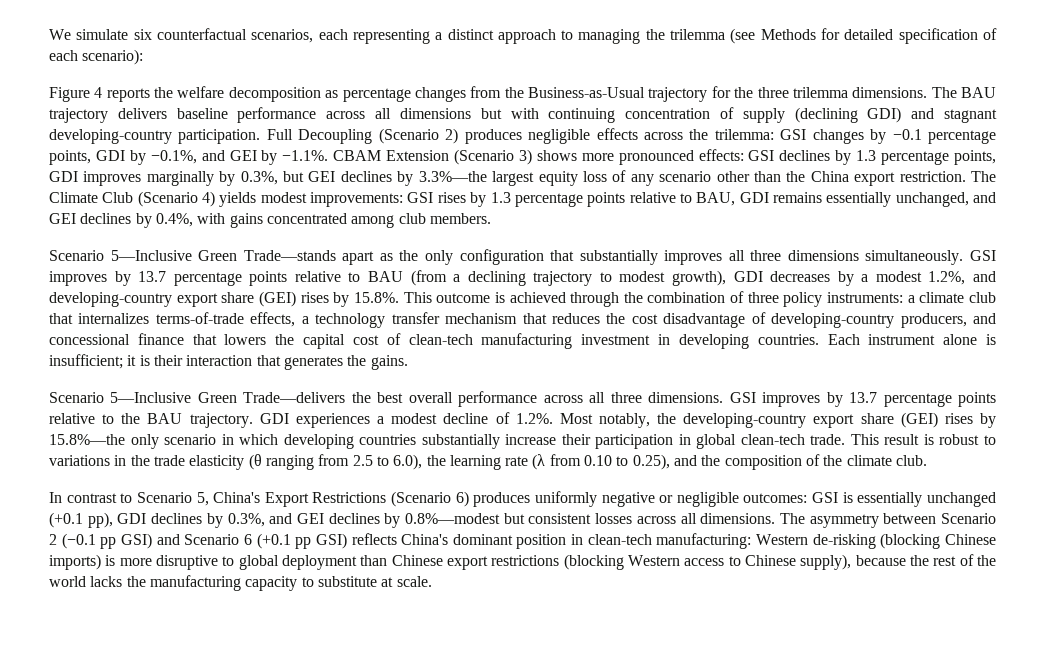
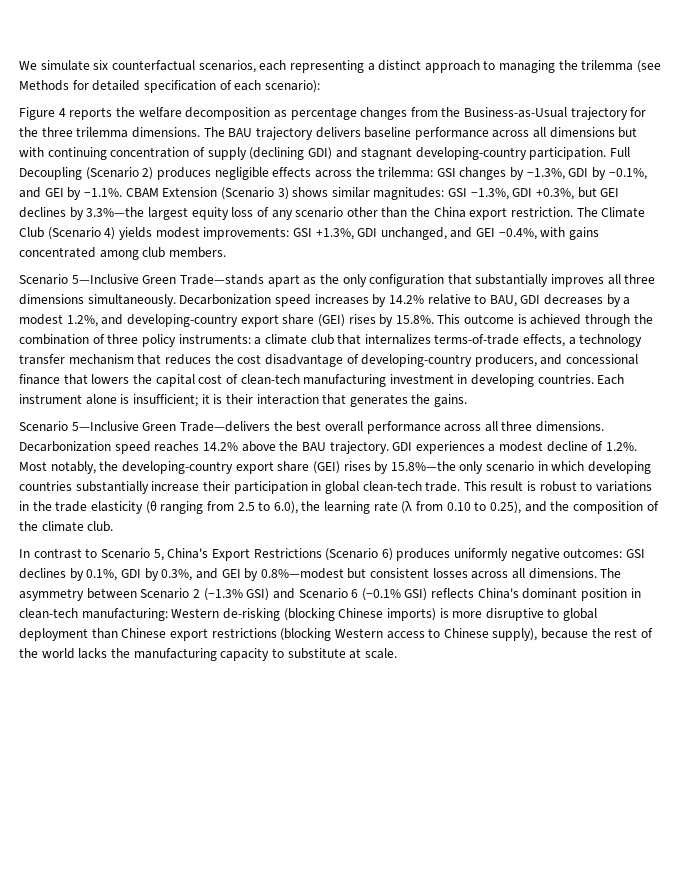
- Full Decoupling (Scenario 2) produces negligible effects across the trilemma: GSI changes by −0.1 percentage points, GDI by −0.1%, and GEI by −1.1%. CBAM Extension (Scenario 3) shows more pronounced effects: GSI declines by 1.3 percentage points, GDI improves marginally by 0.3%, but GEI declines by 3.3%—the largest equity loss of any scenario other than the China export restriction.
+ Full Decoupling (Scenario 2) produces negligible effects across the trilemma: GSI changes by −1.3%, GDI by −0.1%, and GEI by −1.1%. CBAM Extension (Scenario 3) shows similar magnitudes: GSI −1.3%, GDI +0.3%, but GEI declines by 3.3%—the largest equity loss of any scenario other than the China export restriction.
- The Climate Club (Scenario 4) yields modest improvements: GSI rises by 1.3 percentage points relative to BAU, GDI remains essentially unchanged, and GEI declines by 0.4%, with gains concentrated among club members.
+ The Climate Club (Scenario 4) yields modest improvements: GSI +1.3%, GDI unchanged, and GEI −0.4%, with gains concentrated among club members.
- GSI improves by 13.7 percentage points relative to BAU (from a declining trajectory to modest growth), GDI decreases by a modest 1.2%, and developing-country export share (GEI) rises by 15.8%. This outcome is achieved through the combination of three policy instruments: a climate club that internalizes terms-of-trade effects, a technology transfer mechanism that reduces the cost disadvantage of developing-country producers, and concessional finance that lowers the capital cost of clean-tech manufacturing investment in developing countries.
+ Decarbonization speed increases by 14.2% relative to BAU, GDI decreases by a modest 1.2%, and developing-country export share (GEI) rises by 15.8%. This outcome is achieved through the combination of three policy instruments: a climate club that internalizes terms-of-trade effects, a technology transfer mechanism that reduces the cost disadvantage of developing-country producers, and concessional finance that lowers the capital cost of clean-tech manufacturing investment in developing countries.
- GSI improves by 13.7 percentage points relative to the BAU trajectory.
+ Decarbonization speed reaches 14.2% above the BAU trajectory.
- In contrast to Scenario 5, China's Export Restrictions (Scenario 6) produces uniformly negative or negligible outcomes: GSI is essentially unchanged (+0.1 pp), GDI declines by 0.3%, and GEI declines by 0.8%—modest but consistent losses across all dimensions.
+ In contrast to Scenario 5, China's Export Restrictions (Scenario 6) produces uniformly negative outcomes: GSI declines by 0.1%, GDI by 0.3%, and GEI by 0.8%—modest but consistent losses across all dimensions.
- The asymmetry between Scenario 2 (−0.1 pp GSI) and Scenario 6 (+0.1 pp GSI) reflects China's dominant position in clean-tech manufacturing: Western de-risking (blocking Chinese imports) is more disruptive to global deployment than Chinese export restrictions (blocking Western access to Chinese supply), because the rest of the world lacks the manufacturing capacity to substitute at scale.
+ The asymmetry between Scenario 2 (−1.3% GSI) and Scenario 6 (−0.1% GSI) reflects China's dominant position in clean-tech manufacturing: Western de-risking (blocking Chinese imports) is more disruptive to global deployment than Chinese export restrictions (blocking Western access to Chinese supply), because the rest of the world lacks the manufacturing capacity to substitute at scale.

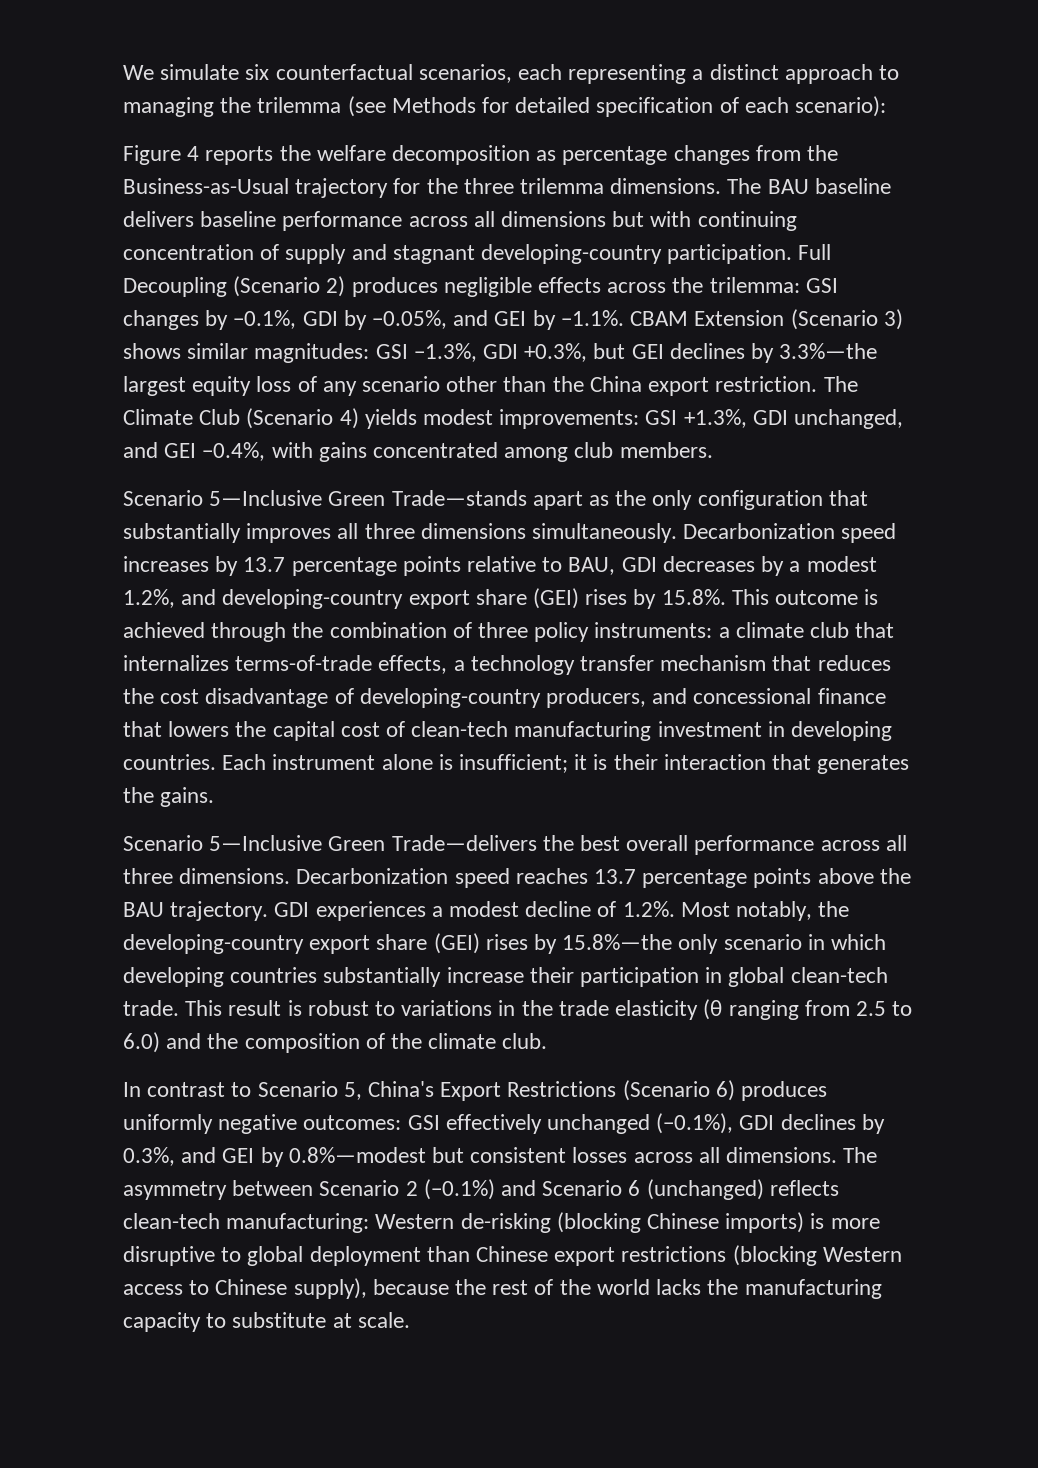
- The BAU trajectory delivers baseline performance across all dimensions but with continuing concentration of supply (declining GDI) and stagnant developing-country participation.
+ The BAU baseline delivers baseline performance across all dimensions but with continuing concentration of supply and stagnant developing-country participation.
- Full Decoupling (Scenario 2) produces negligible effects across the trilemma: GSI changes by −1.3%, GDI by −0.1%, and GEI by −1.1%. CBAM Extension (Scenario 3) shows similar magnitudes: GSI −1.3%, GDI +0.3%, but GEI declines by 3.3%—the largest equity loss of any scenario other than the China export restriction.
+ Full Decoupling (Scenario 2) produces negligible effects across the trilemma: GSI changes by −0.1%, GDI by −0.05%, and GEI by −1.1%. CBAM Extension (Scenario 3) shows similar magnitudes: GSI −1.3%, GDI +0.3%, but GEI declines by 3.3%—the largest equity loss of any scenario other than the China export restriction.
- Decarbonization speed increases by 14.2% relative to BAU, GDI decreases by a modest 1.2%, and developing-country export share (GEI) rises by 15.8%. This outcome is achieved through the combination of three policy instruments:
+ Decarbonization speed increases by 13.7 percentage points relative to BAU, GDI decreases by a modest 1.2%, and developing-country export share (GEI) rises by 15.8%. This outcome is achieved through the combination of three policy instruments:
- Decarbonization speed reaches 14.2% above the BAU trajectory.
+ Decarbonization speed reaches 13.7 percentage points above the BAU trajectory.
- This result is robust to variations in the trade elasticity (θ ranging from 2.5 to 6.0), the learning rate (λ from 0.10 to 0.25), and the composition of the climate club.
+ This result is robust to variations in the trade elasticity (θ ranging from 2.5 to 6.0) and the composition of the climate club.
- In contrast to Scenario 5, China's Export Restrictions (Scenario 6) produces uniformly negative outcomes: GSI declines by 0.1%, GDI by 0.3%, and GEI by 0.8%—modest but consistent losses across all dimensions.
+ In contrast to Scenario 5, China's Export Restrictions (Scenario 6) produces uniformly negative outcomes: GSI effectively unchanged (−0.1%), GDI declines by 0.3%, and GEI by 0.8%—modest but consistent losses across all dimensions.
- The asymmetry between Scenario 2 (−1.3% GSI) and Scenario 6 (−0.1% GSI) reflects China's dominant position in clean-tech manufacturing: Western de-risking (blocking Chinese imports) is more disruptive to global deployment than Chinese export restrictions (blocking Western access to Chinese supply), because the rest of the world lacks the manufacturing capacity to substitute at scale.
+ The asymmetry between Scenario 2 (−0.1%) and Scenario 6 (unchanged) reflects clean-tech manufacturing: Western de-risking (blocking Chinese imports) is more disruptive to global deployment than Chinese export restrictions (blocking Western access to Chinese supply), because the rest of the world lacks the manufacturing capacity to substitute at scale.

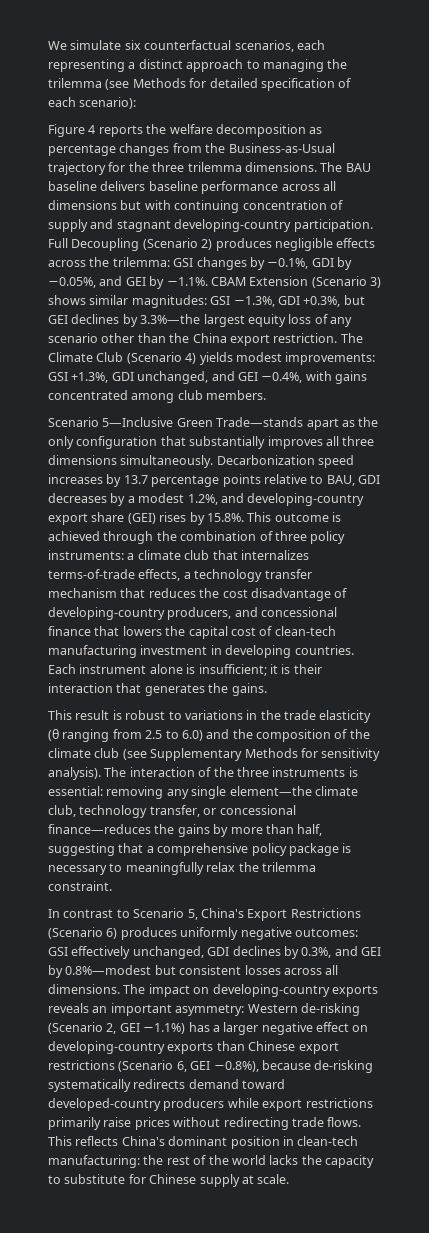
- Scenario 5—Inclusive Green Trade—delivers the best overall performance across all three dimensions. Decarbonization speed reaches 13.7 percentage points above the BAU trajectory. GDI experiences a modest decline of 1.2%. Most notably, the developing-country export share (GEI) rises by 15.8%—the only scenario in which developing countries substantially increase their participation in global clean-tech trade. This result is robust to variations in the trade elasticity (θ ranging from 2.5 to 6.0) and the composition of the climate club.
+ This result is robust to variations in the trade elasticity (θ ranging from 2.5 to 6.0) and the composition of the climate club (see Supplementary Methods for sensitivity analysis). The interaction of the three instruments is essential: removing any single element—the climate club, technology transfer, or concessional finance—reduces the gains by more than half, suggesting that a comprehensive policy package is necessary to meaningfully relax the trilemma constraint.
- In contrast to Scenario 5, China's Export Restrictions (Scenario 6) produces uniformly negative outcomes: GSI effectively unchanged (−0.1%), GDI declines by 0.3%, and GEI by 0.8%—modest but consistent losses across all dimensions.
+ In contrast to Scenario 5, China's Export Restrictions (Scenario 6) produces uniformly negative outcomes: GSI effectively unchanged, GDI declines by 0.3%, and GEI by 0.8%—modest but consistent losses across all dimensions.
- The asymmetry between Scenario 2 (−0.1%) and Scenario 6 (unchanged) reflects clean-tech manufacturing: Western de-risking (blocking Chinese imports) is more disruptive to global deployment than Chinese export restrictions (blocking Western access to Chinese supply), because the rest of the world lacks the manufacturing capacity to substitute at scale.
+ The impact on developing-country exports reveals an important asymmetry: Western de-risking (Scenario 2, GEI −1.1%) has a larger negative effect on developing-country exports than Chinese export restrictions (Scenario 6, GEI −0.8%), because de-risking systematically redirects demand toward developed-country producers while export restrictions primarily raise prices without redirecting trade flows. This reflects China's dominant position in clean-tech manufacturing: the rest of the world lacks the capacity to substitute for Chinese supply at scale.

